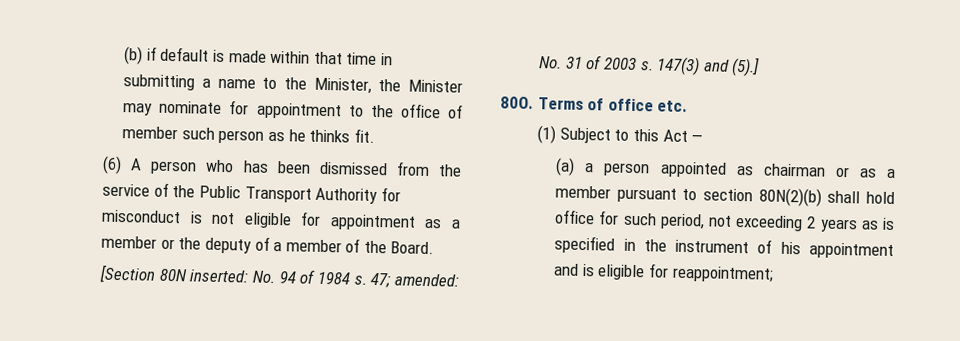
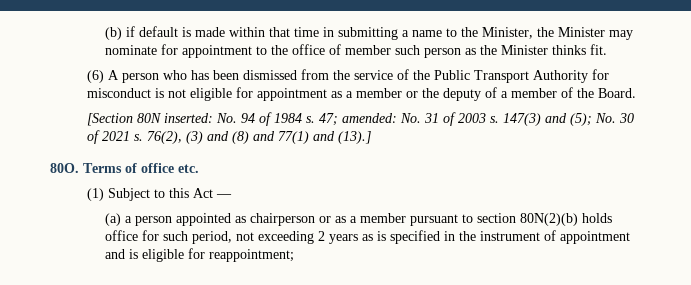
- (b) if default is made within that time in submitting a name to the Minister, the Minister may nominate for appointment to the office of member such person as he thinks fit.
+ (b) if default is made within that time in submitting a name to the Minister, the Minister may nominate for appointment to the office of member such person as the Minister thinks fit.
- 147(3) and (5).]
+ 147(3) and (5); No. 30 of 2021 s. 76(2), (3) and (8) and 77(1) and (13).]
- (a) a person appointed as chairman or as a member pursuant to section 80N(2)(b) shall hold office for such period, not exceeding 2 years as is specified in the instrument of his appointment and is eligible for reappointment;
+ (a) a person appointed as chairperson or as a member pursuant to section 80N(2)(b) holds office for such period, not exceeding 2 years as is specified in the instrument of appointment and is eligible for reappointment;

